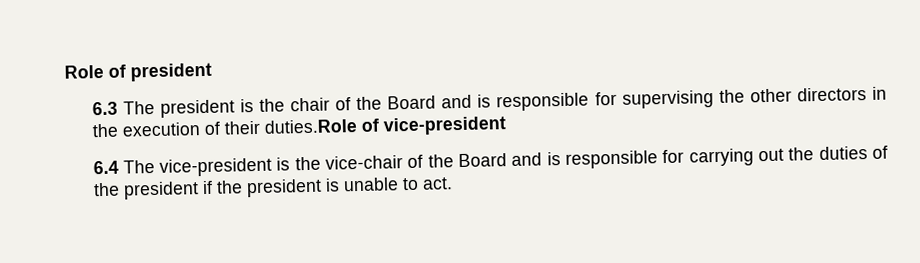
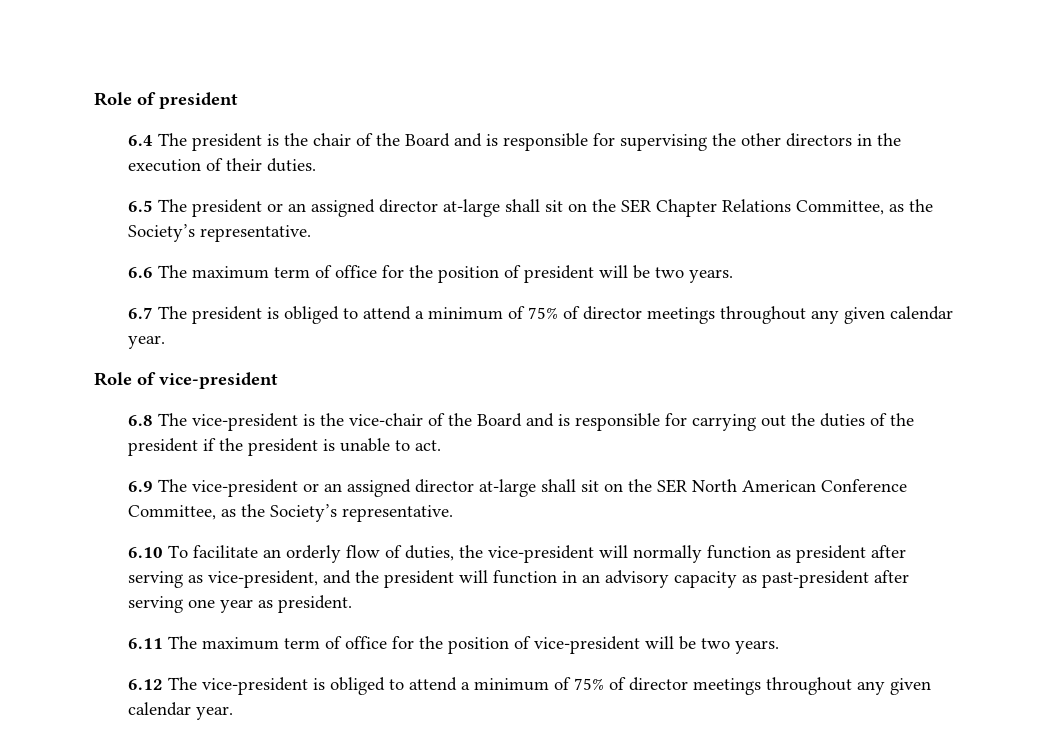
- 6.3 The president is the chair of the Board and is responsible for supervising the other directors in the execution of their duties.Role of vice-president
+ 6.4 The president is the chair of the Board and is responsible for supervising the other directors in the execution of their duties.
+ 6.5 The president or an assigned director at-large shall sit on the SER Chapter Relations Committee, as the Society’s representative.
+ 6.6 The maximum term of office for the position of president will be two years.
+ 6.7 The president is obliged to attend a minimum of 75% of director meetings throughout any given calendar year.
+ Role of vice-president
- 6.4 The vice-president is the vice-chair of the Board and is responsible for carrying out the duties of the president if the president is unable to act.
+ 6.8 The vice-president is the vice-chair of the Board and is responsible for carrying out the duties of the president if the president is unable to act.
+ 6.9 The vice-president or an assigned director at-large shall sit on the SER North American Conference Committee, as the Society’s representative.
+ 6.10 To facilitate an orderly flow of duties, the vice-president will normally function as president after serving as vice-president, and the president will function in an advisory capacity as past-president after serving one year as president.
+ 6.11 The maximum term of office for the position of vice-president will be two years.
+ 6.12 The vice-president is obliged to attend a minimum of 75% of director meetings throughout any given calendar year.

